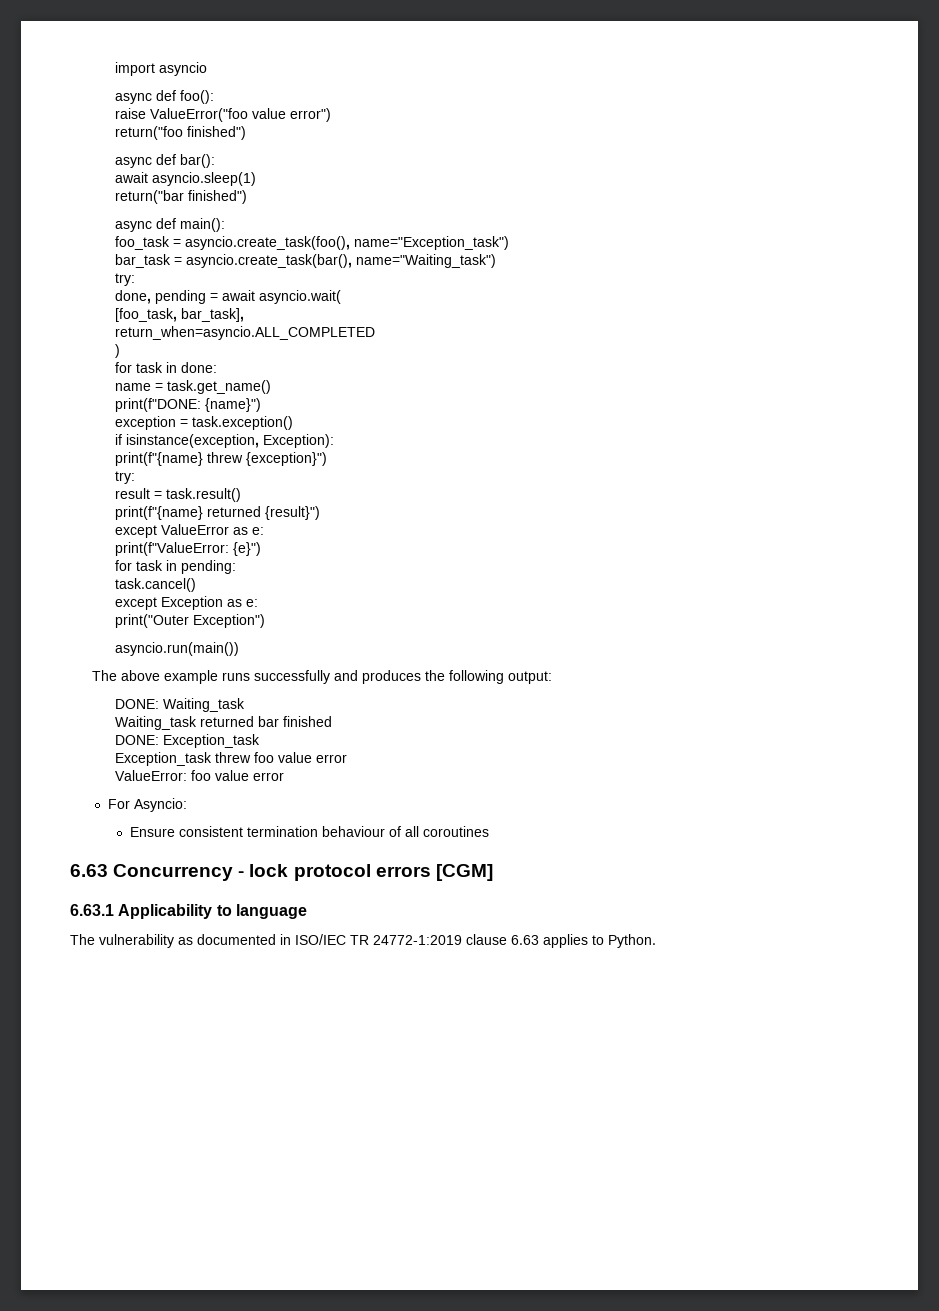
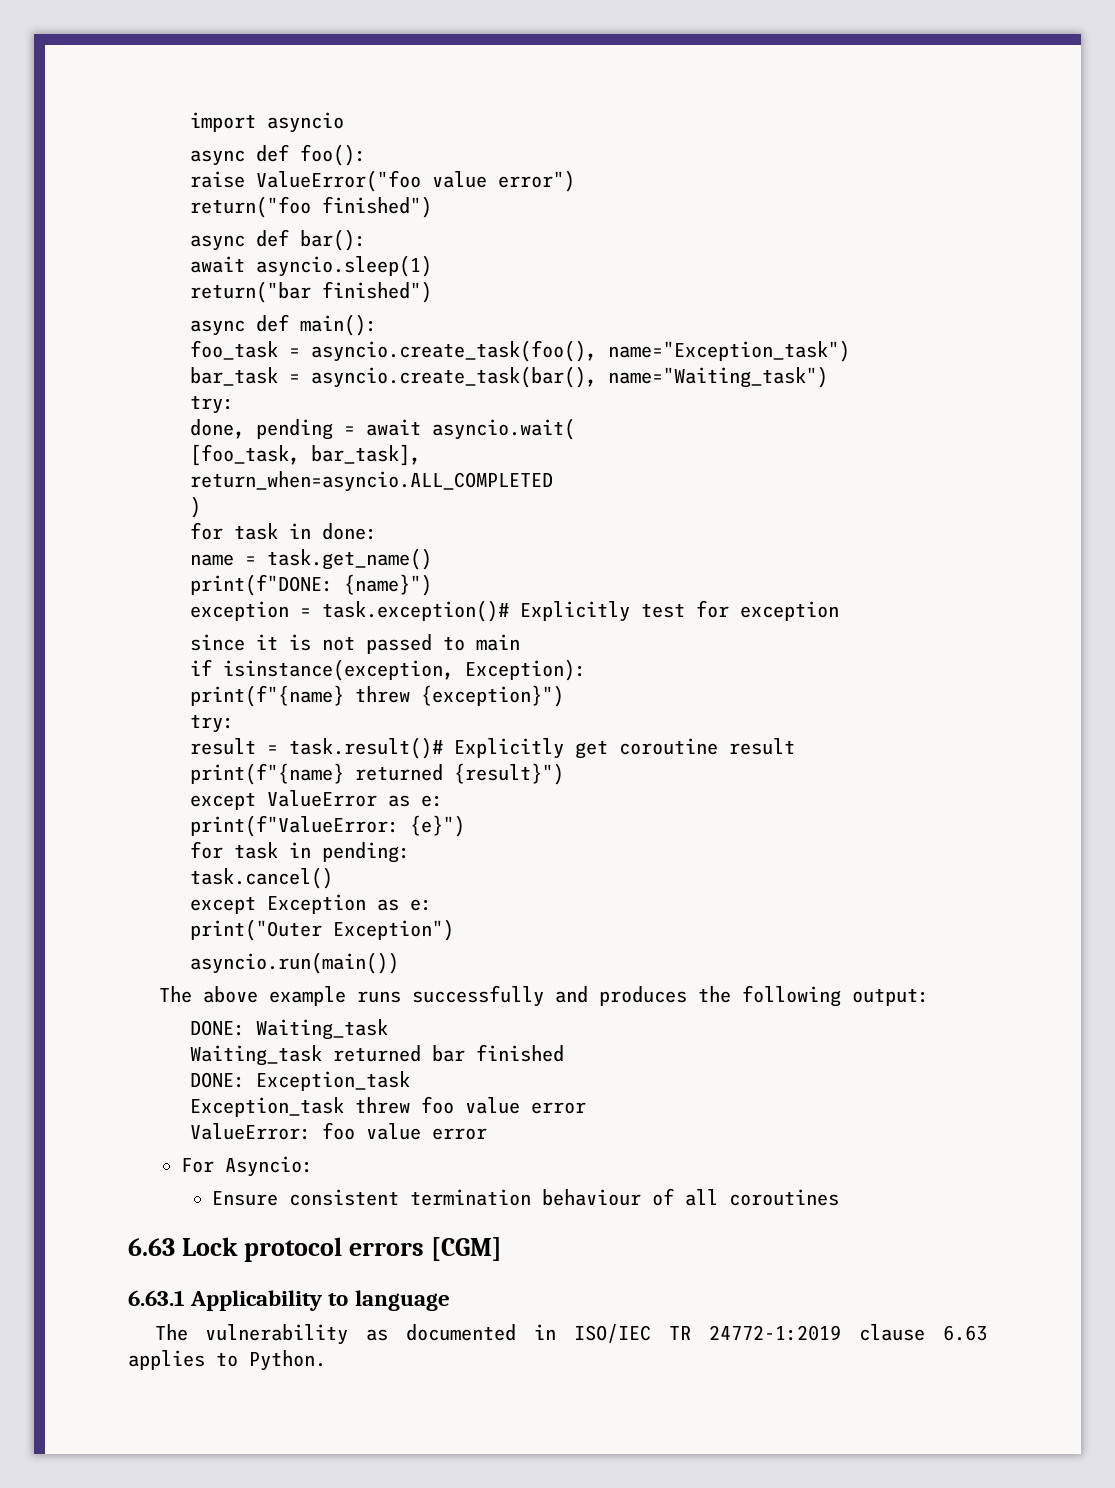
- exception = task.exception()
+ exception = task.exception()# Explicitly test for exception
+ since it is not passed to main
- result = task.result()
+ result = task.result()# Explicitly get coroutine result
- 6.63 Concurrency - lock protocol errors [CGM]
+ 6.63 Lock protocol errors [CGM]

